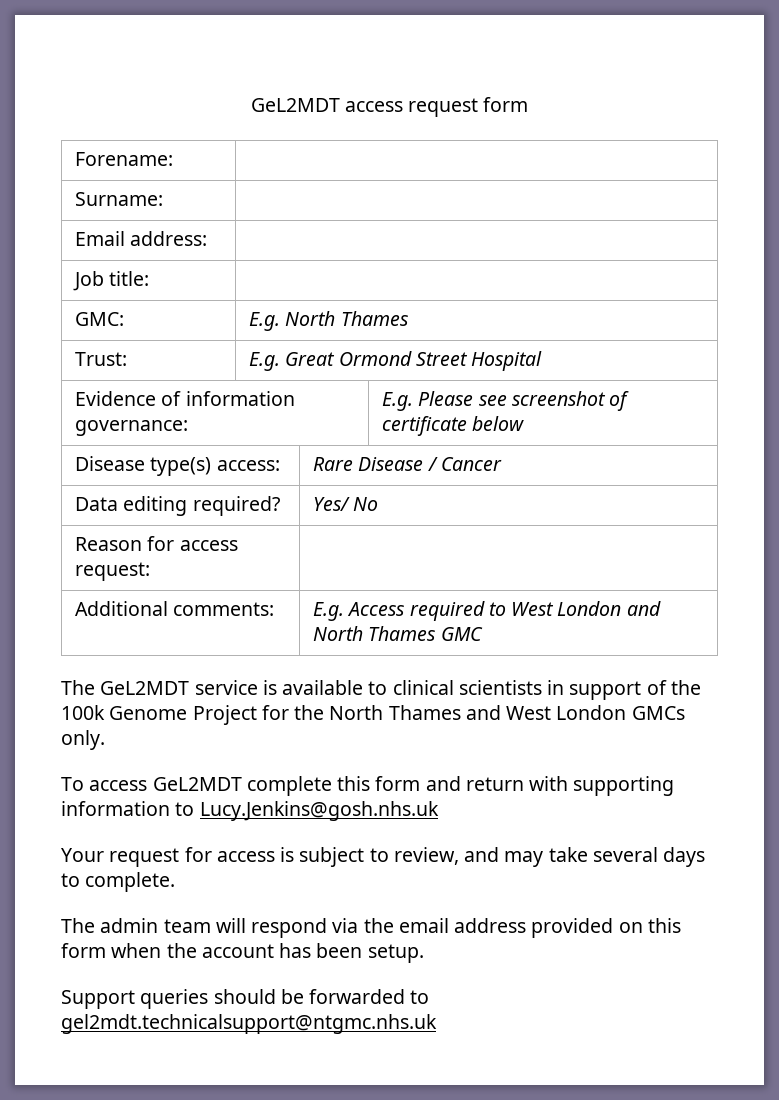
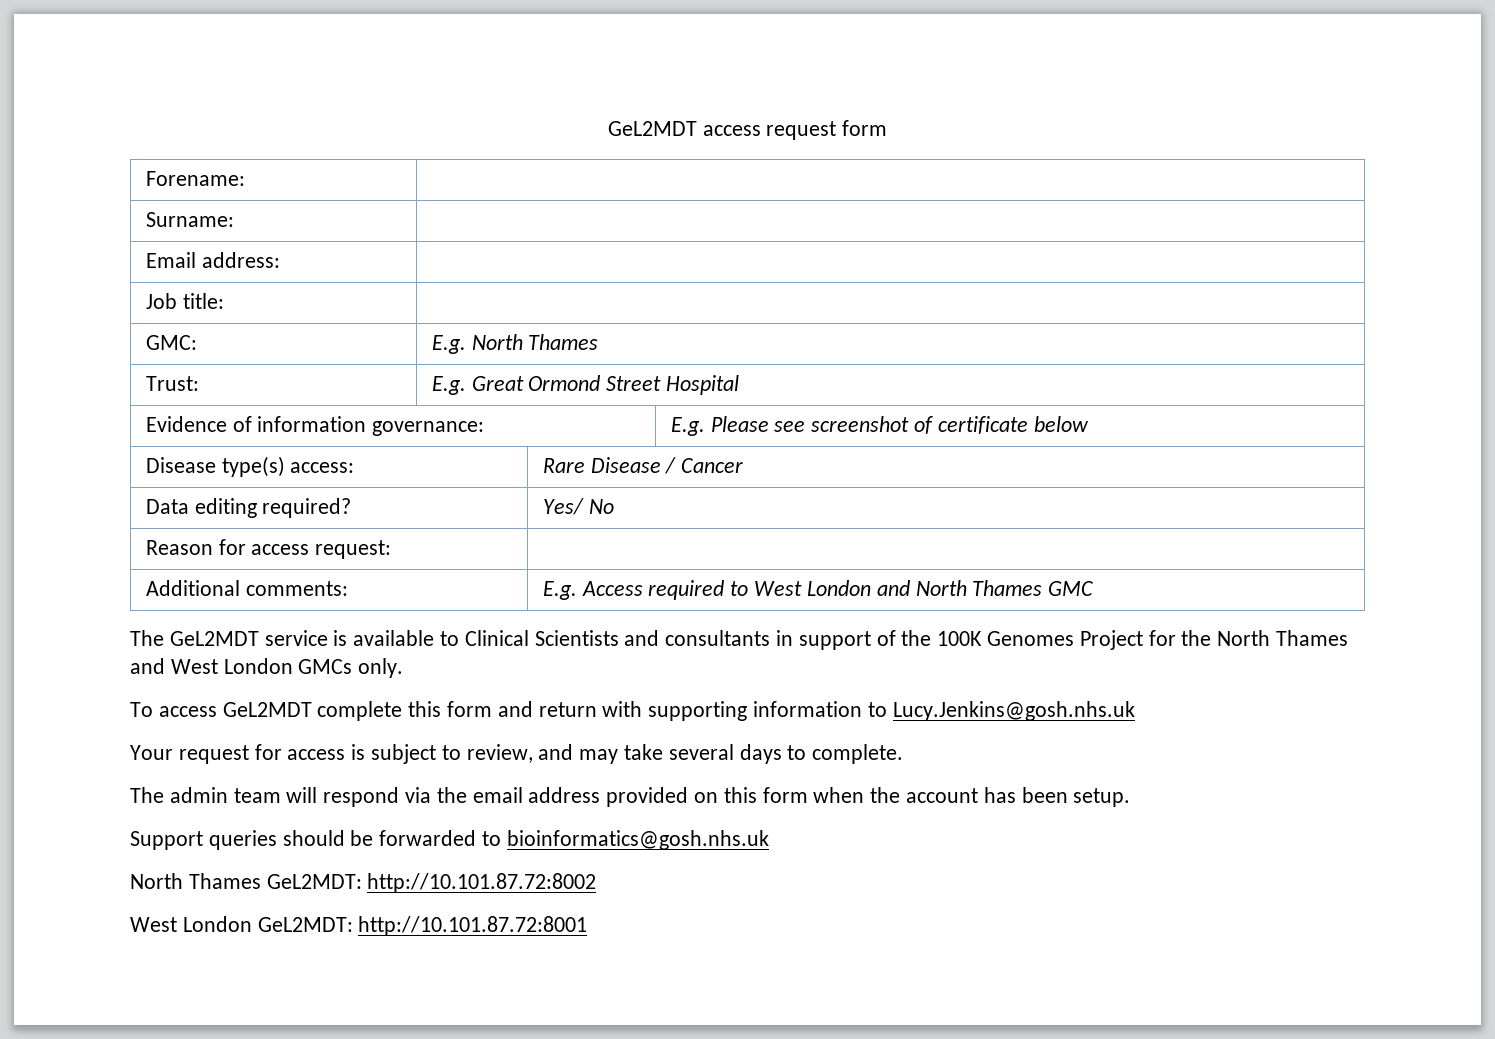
- The GeL2MDT service is available to clinical scientists in support of the 100k Genome Project for the North Thames and West London GMCs only.
+ The GeL2MDT service is available to Clinical Scientists and consultants in support of the 100K Genomes Project for the North Thames and West London GMCs only.
- Support queries should be forwarded to gel2mdt.technicalsupport@ntgmc.nhs.uk
+ Support queries should be forwarded to bioinformatics@gosh.nhs.uk
+ North Thames GeL2MDT: http://10.101.87.72:8002
+ West London GeL2MDT: http://10.101.87.72:8001

